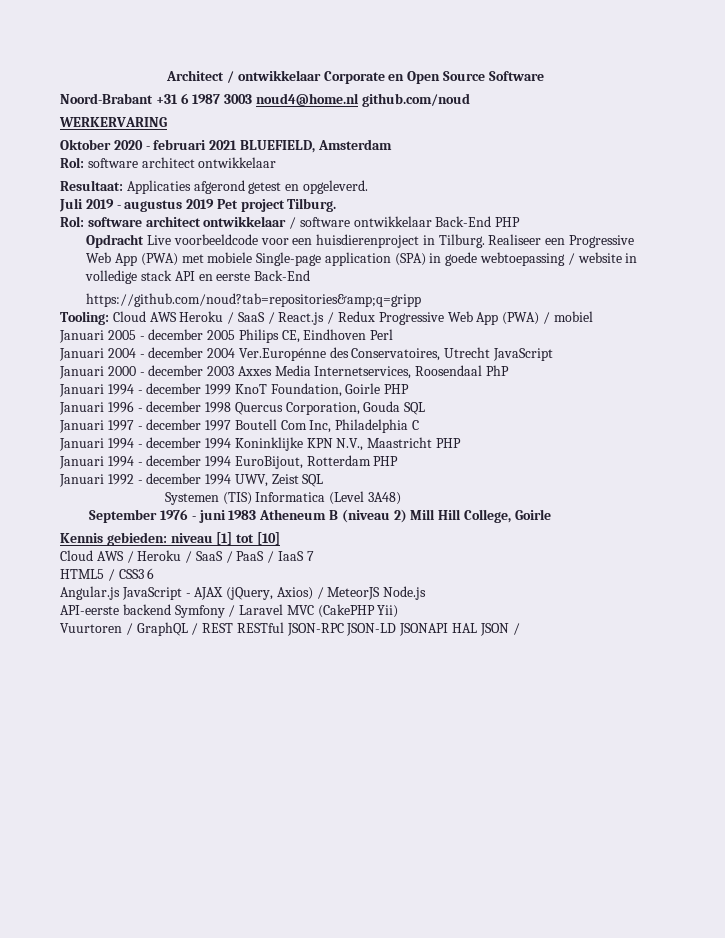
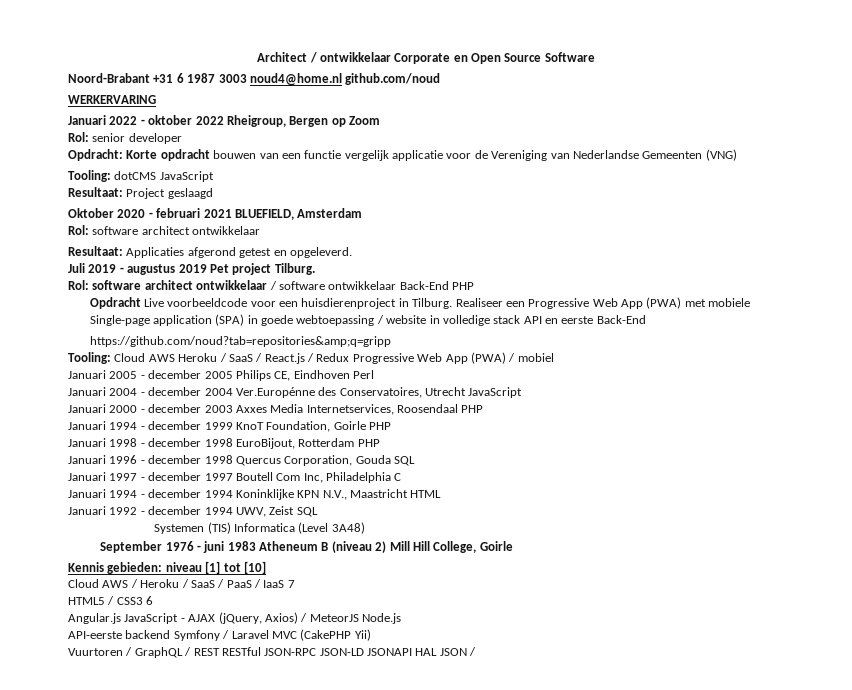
+ Januari 2022 - oktober 2022 Rheigroup, Bergen op Zoom
+ Rol: senior developer
+ Opdracht: Korte opdracht bouwen van een functie vergelijk applicatie voor de Vereniging van Nederlandse Gemeenten (VNG)
+ Tooling: dotCMS JavaScript
+ Resultaat: Project geslaagd
- Januari 2000 - december 2003 Axxes Media Internetservices, Roosendaal PhP
+ Januari 2000 - december 2003 Axxes Media Internetservices, Roosendaal PHP
+ Januari 1998 - december 1998 EuroBijout, Rotterdam PHP
- Januari 1994 - december 1994 Koninklijke KPN N.V., Maastricht PHP
- Januari 1994 - december 1994 EuroBijout, Rotterdam PHP
+ Januari 1994 - december 1994 Koninklijke KPN N.V., Maastricht HTML

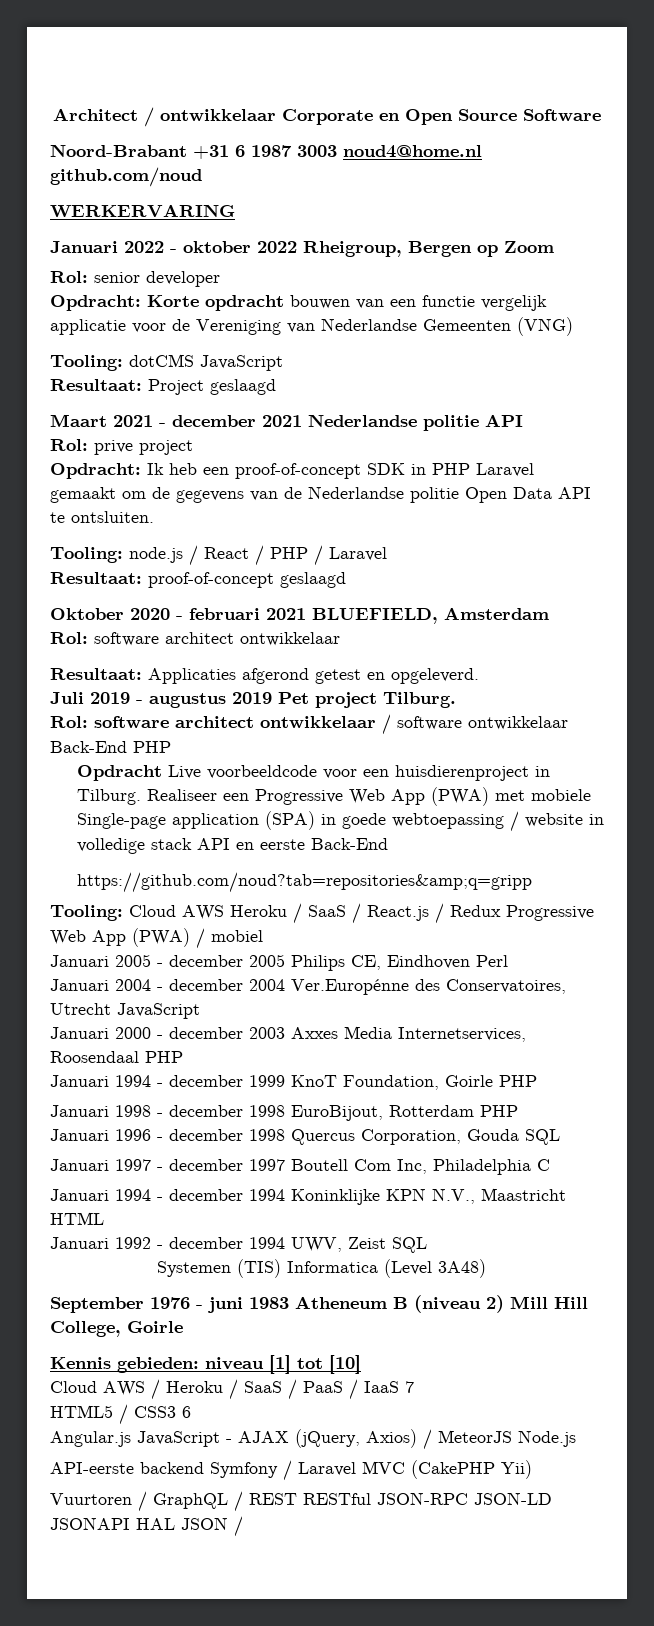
+ Maart 2021 - december 2021 Nederlandse politie API
+ Rol: prive project
+ Opdracht: Ik heb een proof-of-concept SDK in PHP Laravel gemaakt om de gegevens van de Nederlandse politie Open Data API te ontsluiten.
+ Tooling: node.js / React / PHP / Laravel
+ Resultaat: proof-of-concept geslaagd

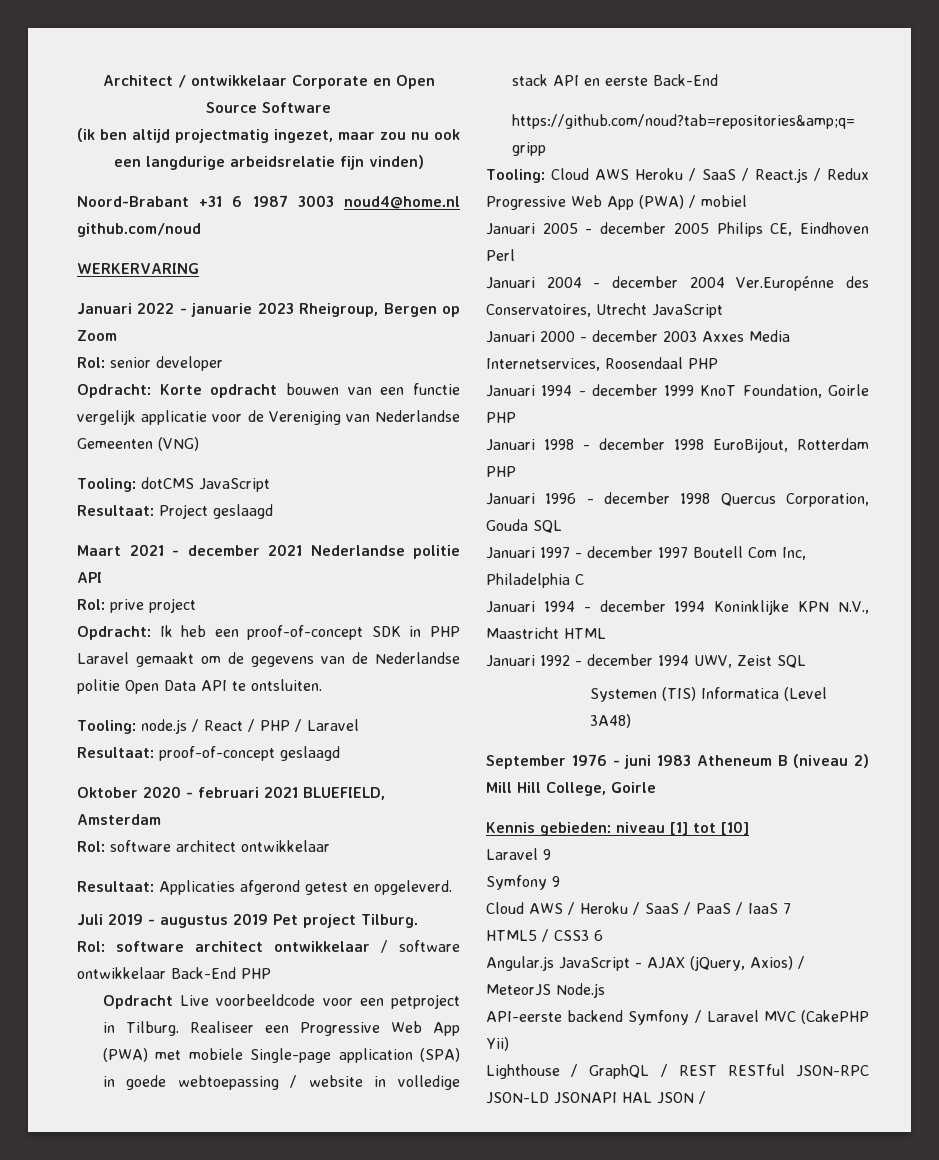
+ (ik ben altijd projectmatig ingezet, maar zou nu ook een langdurige arbeidsrelatie fijn vinden)
- Januari 2022 - oktober 2022 Rheigroup, Bergen op Zoom
+ Januari 2022 - januarie 2023 Rheigroup, Bergen op Zoom
- Opdracht Live voorbeeldcode voor een huisdierenproject in Tilburg.
+ Opdracht Live voorbeeldcode voor een petproject in Tilburg.
+ Laravel 9
+ Symfony 9
- Vuurtoren / GraphQL / REST RESTful JSON-RPC JSON-LD JSONAPI HAL JSON /
+ Lighthouse / GraphQL / REST RESTful JSON-RPC JSON-LD JSONAPI HAL JSON /

